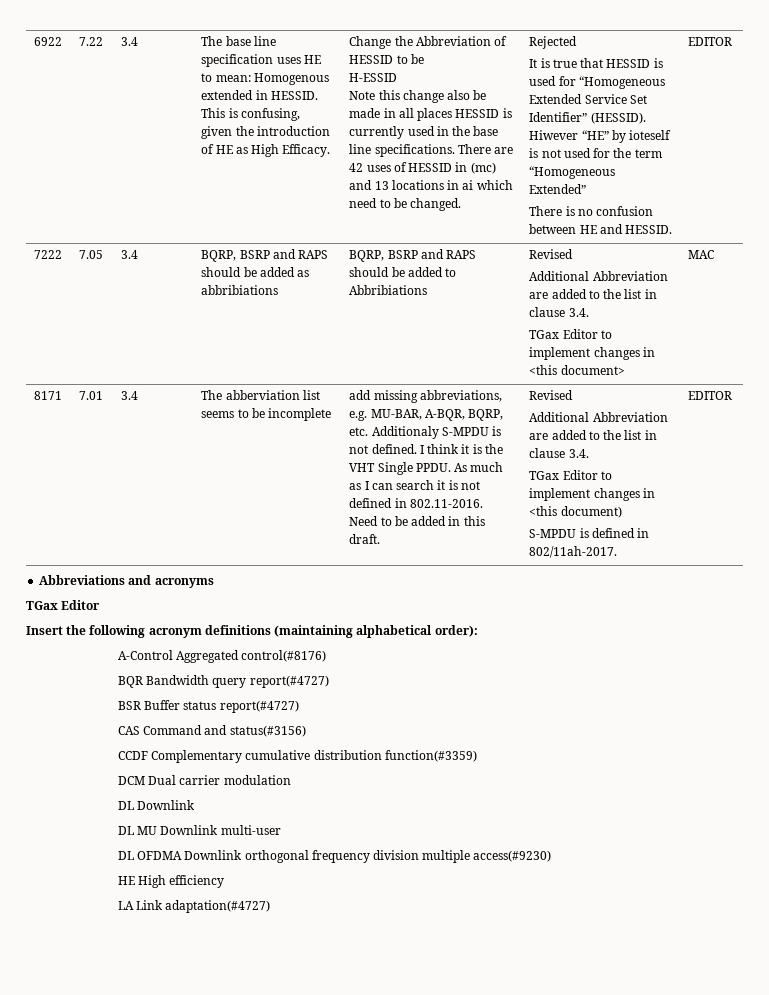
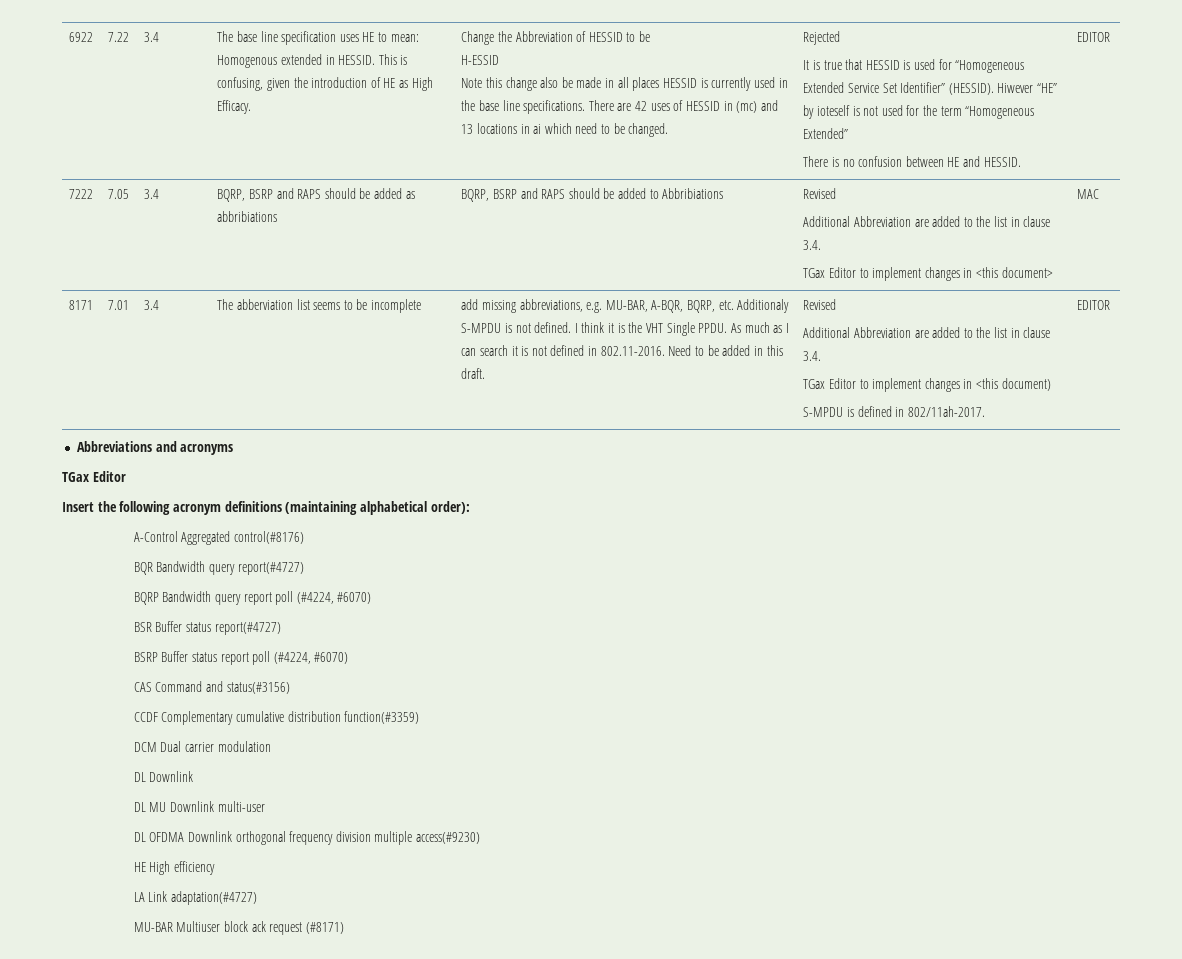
+ BQRP Bandwidth query report poll (#4224, #6070)
  BSR Buffer status report(#4727)
+ BSRP Buffer status report poll (#4224, #6070)
+ MU-BAR Multiuser block ack request (#8171)

